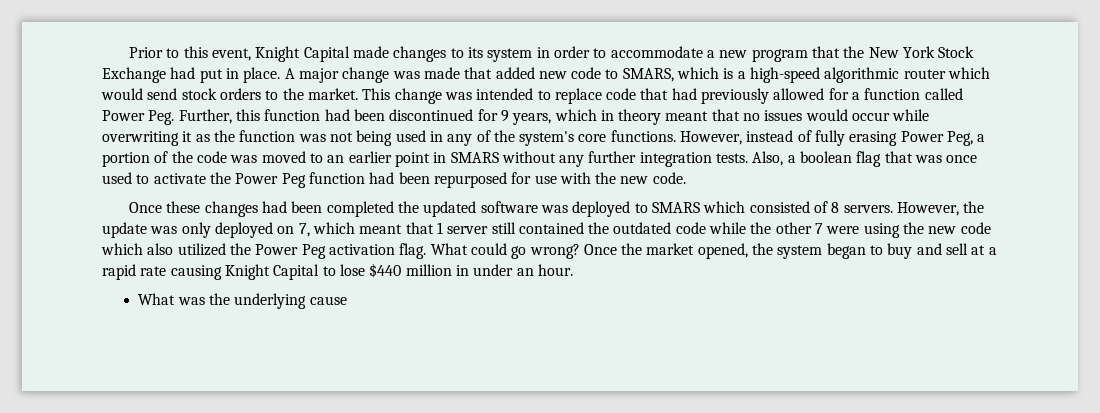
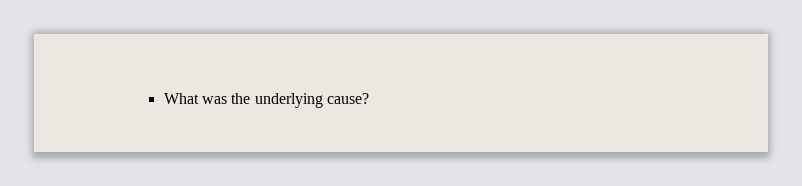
- Prior to this event, Knight Capital made changes to its system in order to accommodate a new program that the New York Stock Exchange had put in place. A major change was made that added new code to SMARS, which is a high-speed algorithmic router which would send stock orders to the market. This change was intended to replace code that had previously allowed for a function called Power Peg. Further, this function had been discontinued for 9 years, which in theory meant that no issues would occur while overwriting it as the function was not being used in any of the system's core functions. However, instead of fully erasing Power Peg, a portion of the code was moved to an earlier point in SMARS without any further integration tests. Also, a boolean flag that was once used to activate the Power Peg function had been repurposed for use with the new code.
- Once these changes had been completed the updated software was deployed to SMARS which consisted of 8 servers. However, the update was only deployed on 7, which meant that 1 server still contained the outdated code while the other 7 were using the new code which also utilized the Power Peg activation flag. What could go wrong? Once the market opened, the system began to buy and sell at a rapid rate causing Knight Capital to lose $440 million in under an hour.
- What was the underlying cause
+ What was the underlying cause?

